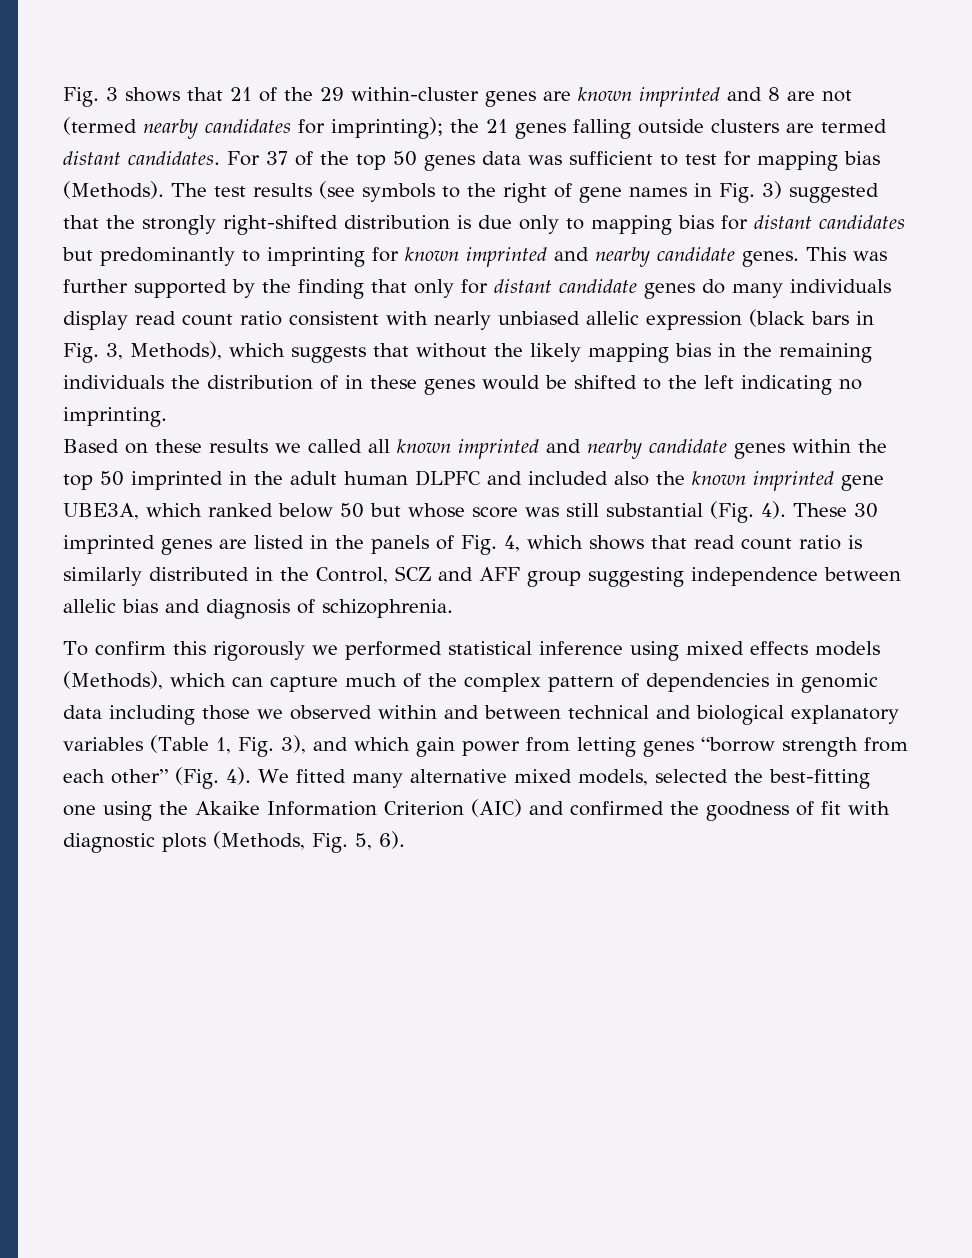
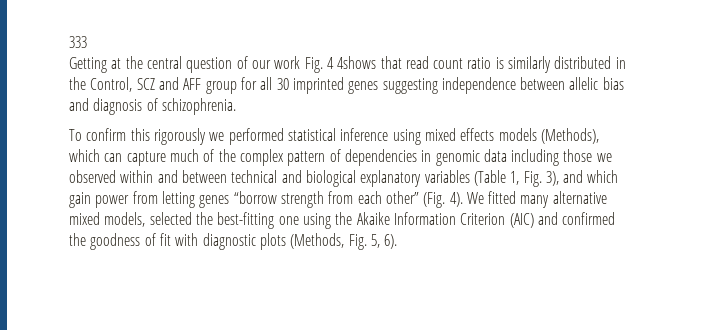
- Fig. 3 shows that 21 of the 29 within-cluster genes are known imprinted and 8 are not (termed nearby candidates for imprinting); the 21 genes falling outside clusters are termed distant candidates. For 37 of the top 50 genes data was sufficient to test for mapping bias (Methods). The test results (see symbols to the right of gene names in Fig. 3) suggested that the strongly right-shifted distribution is due only to mapping bias for distant candidates but predominantly to imprinting for known imprinted and nearby candidate genes. This was further supported by the finding that only for distant candidate genes do many individuals display read count ratio consistent with nearly unbiased allelic expression (black bars in Fig. 3, Methods), which suggests that without the likely mapping bias in the remaining individuals the distribution of in these genes would be shifted to the left indicating no imprinting.
- Based on these results we called all known imprinted and nearby candidate genes within the top 50 imprinted in the adult human DLPFC and included also the known imprinted gene UBE3A, which ranked below 50 but whose score was still substantial (Fig. 4). These 30 imprinted genes are listed in the panels of Fig. 4, which shows that read count ratio is similarly distributed in the Control, SCZ and AFF group suggesting independence between allelic bias and diagnosis of schizophrenia.
+ 333
+ Getting at the central question of our work Fig. 4 4shows that read count ratio is similarly distributed in the Control, SCZ and AFF group for all 30 imprinted genes suggesting independence between allelic bias and diagnosis of schizophrenia.

